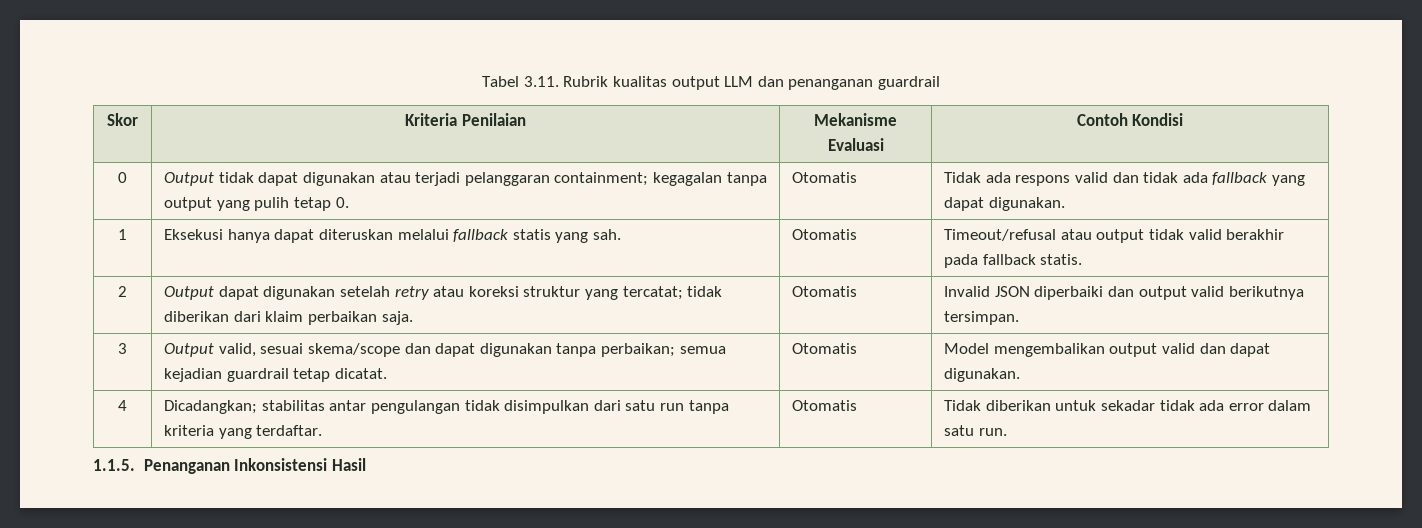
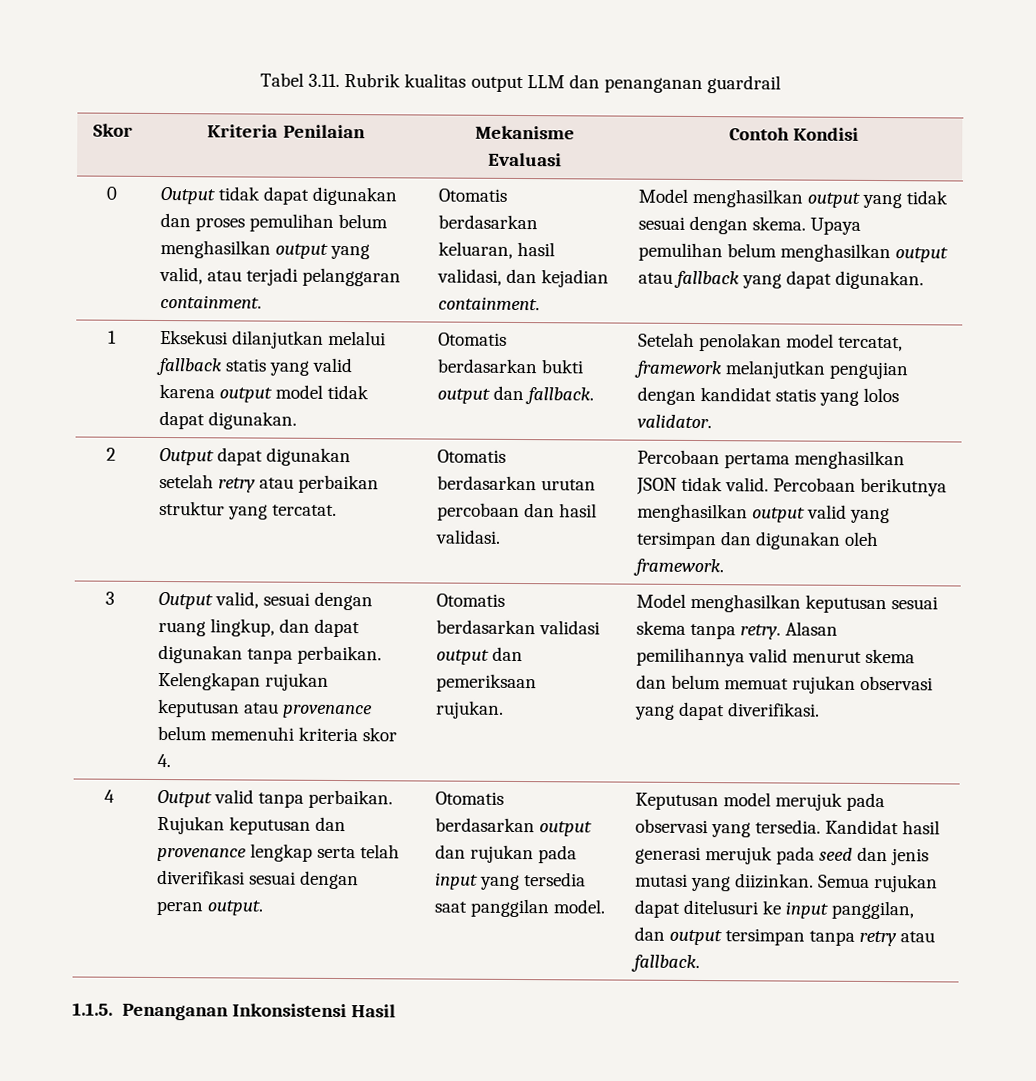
- Output tidak dapat digunakan atau terjadi pelanggaran containment; kegagalan tanpa output yang pulih tetap 0. | Otomatis | Tidak ada respons valid dan tidak ada fallback yang dapat digunakan.
+ Output tidak dapat digunakan dan proses pemulihan belum menghasilkan output yang valid, atau terjadi pelanggaran containment. | Otomatis berdasarkan keluaran, hasil validasi, dan kejadian containment. | Model menghasilkan output yang tidak sesuai dengan skema. Upaya pemulihan belum menghasilkan output atau fallback yang dapat digunakan.
- 1 | Eksekusi hanya dapat diteruskan melalui fallback statis yang sah. | Otomatis | Timeout/refusal atau output tidak valid berakhir pada fallback statis.
+ 1 | Eksekusi dilanjutkan melalui fallback statis yang valid karena output model tidak dapat digunakan. | Otomatis berdasarkan bukti output dan fallback. | Setelah penolakan model tercatat, framework melanjutkan pengujian dengan kandidat statis yang lolos validator.
- 2 | Output dapat digunakan setelah retry atau koreksi struktur yang tercatat; tidak diberikan dari klaim perbaikan saja. | Otomatis | Invalid JSON diperbaiki dan output valid berikutnya tersimpan.
+ 2 | Output dapat digunakan setelah retry atau perbaikan struktur yang tercatat. | Otomatis berdasarkan urutan percobaan dan hasil validasi. | Percobaan pertama menghasilkan JSON tidak valid. Percobaan berikutnya menghasilkan output valid yang tersimpan dan digunakan oleh framework.
- Output valid, sesuai skema/scope dan dapat digunakan tanpa perbaikan; semua kejadian guardrail tetap dicatat. | Otomatis | Model mengembalikan output valid dan dapat digunakan.
- 4 | Dicadangkan; stabilitas antar pengulangan tidak disimpulkan dari satu run tanpa kriteria yang terdaftar. | Otomatis | Tidak diberikan untuk sekadar tidak ada error dalam satu run.
+ Output valid, sesuai dengan ruang lingkup, dan dapat digunakan tanpa perbaikan. Kelengkapan rujukan keputusan atau provenance belum memenuhi kriteria skor 4. | Otomatis berdasarkan validasi output dan pemeriksaan rujukan. | Model menghasilkan keputusan sesuai skema tanpa retry. Alasan pemilihannya valid menurut skema dan belum memuat rujukan observasi yang dapat diverifikasi.
+ 4 | Output valid tanpa perbaikan. Rujukan keputusan dan provenance lengkap serta telah diverifikasi sesuai dengan peran output. | Otomatis berdasarkan output dan rujukan pada input yang tersedia saat panggilan model. | Keputusan model merujuk pada observasi yang tersedia. Kandidat hasil generasi merujuk pada seed dan jenis mutasi yang diizinkan. Semua rujukan dapat ditelusuri ke input panggilan, dan output tersimpan tanpa retry atau fallback.

